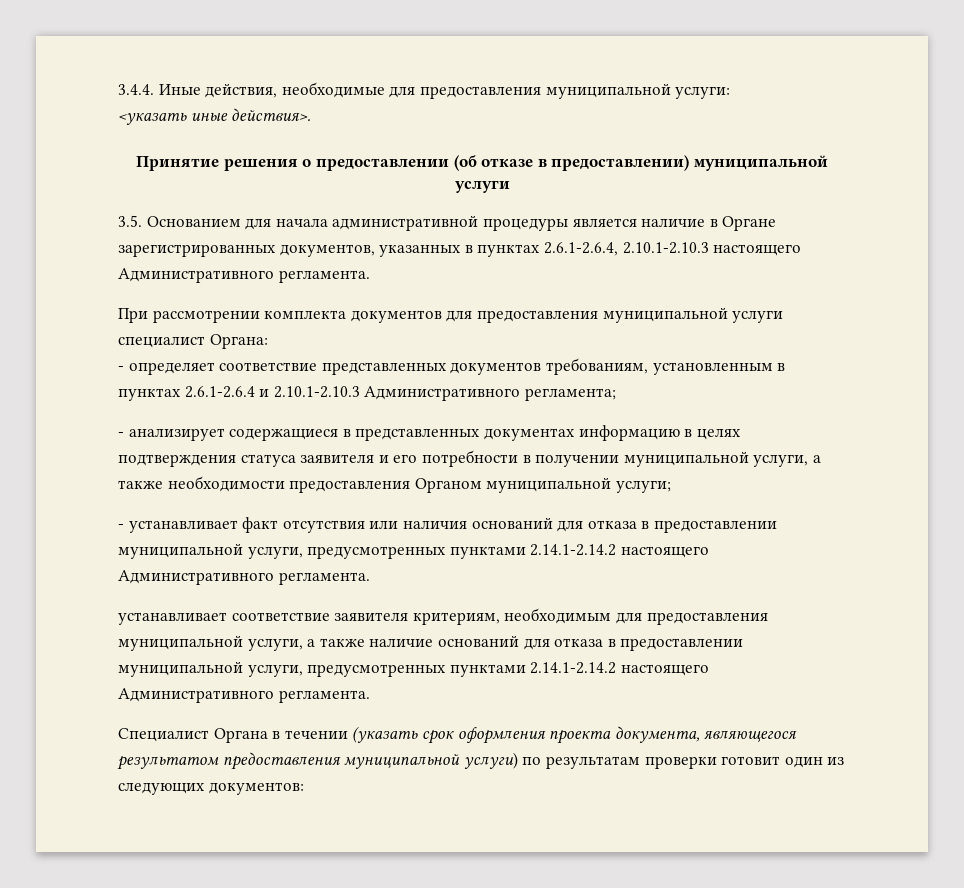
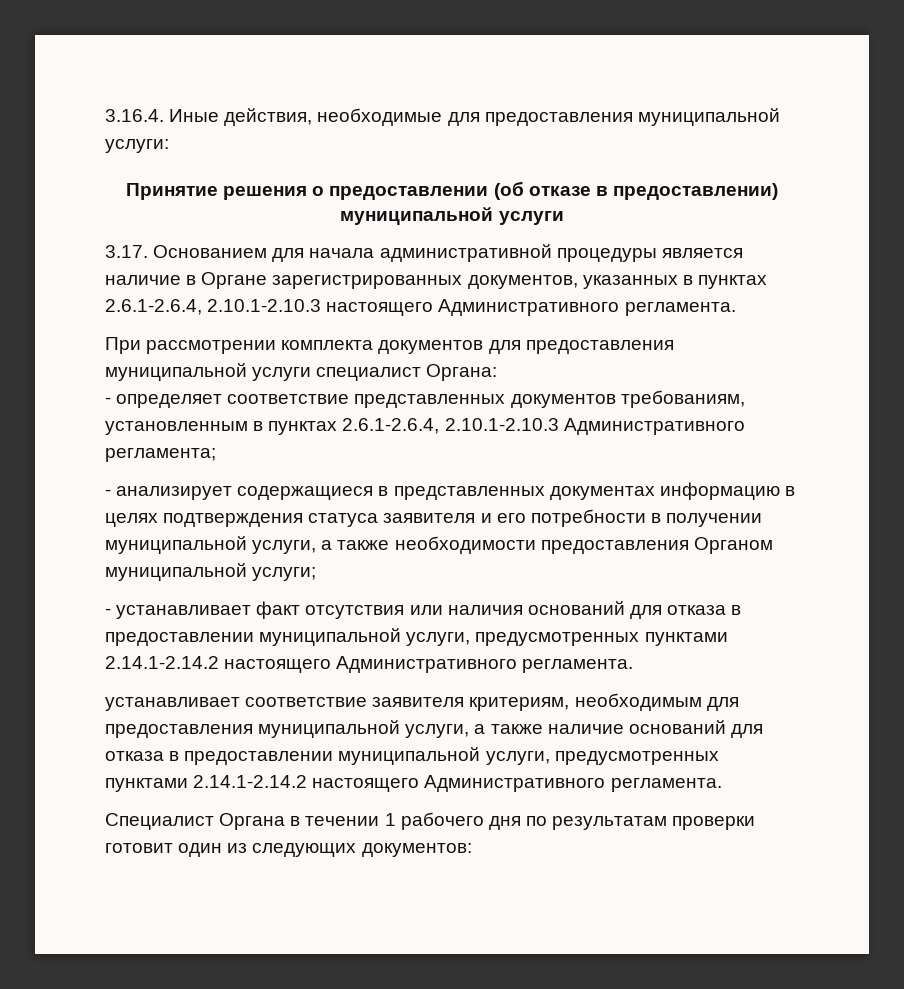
- 3.4.4. Иные действия, необходимые для предоставления муниципальной услуги:
+ 3.16.4. Иные действия, необходимые для предоставления муниципальной услуги:
- <указать иные действия>.
- 3.5. Основанием для начала административной процедуры является наличие в Органе зарегистрированных документов, указанных в пунктах 2.6.1-2.6.4, 2.10.1-2.10.3 настоящего Административного регламента.
+ 3.17. Основанием для начала административной процедуры является наличие в Органе зарегистрированных документов, указанных в пунктах 2.6.1-2.6.4, 2.10.1-2.10.3 настоящего Административного регламента.
- - определяет соответствие представленных документов требованиям, установленным в пунктах 2.6.1-2.6.4 и 2.10.1-2.10.3 Административного регламента;
+ - определяет соответствие представленных документов требованиям, установленным в пунктах 2.6.1-2.6.4, 2.10.1-2.10.3 Административного регламента;
- Специалист Органа в течении (указать срок оформления проекта документа, являющегося результатом предоставления муниципальной услуги) по результатам проверки готовит один из следующих документов:
+ Специалист Органа в течении 1 рабочего дня по результатам проверки готовит один из следующих документов:

